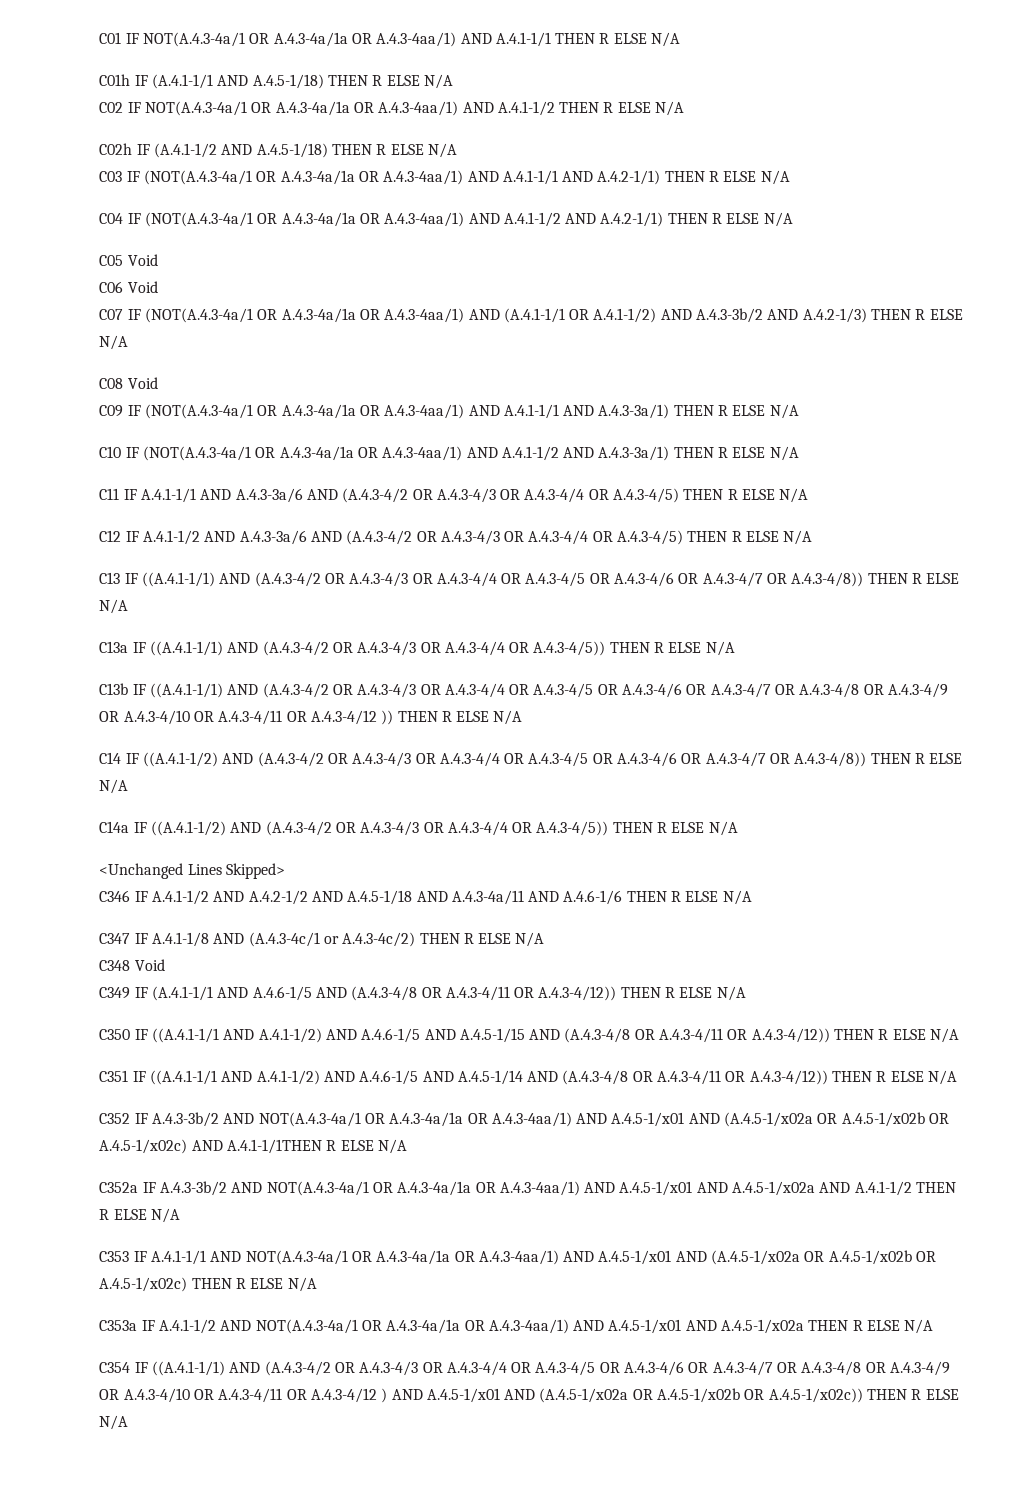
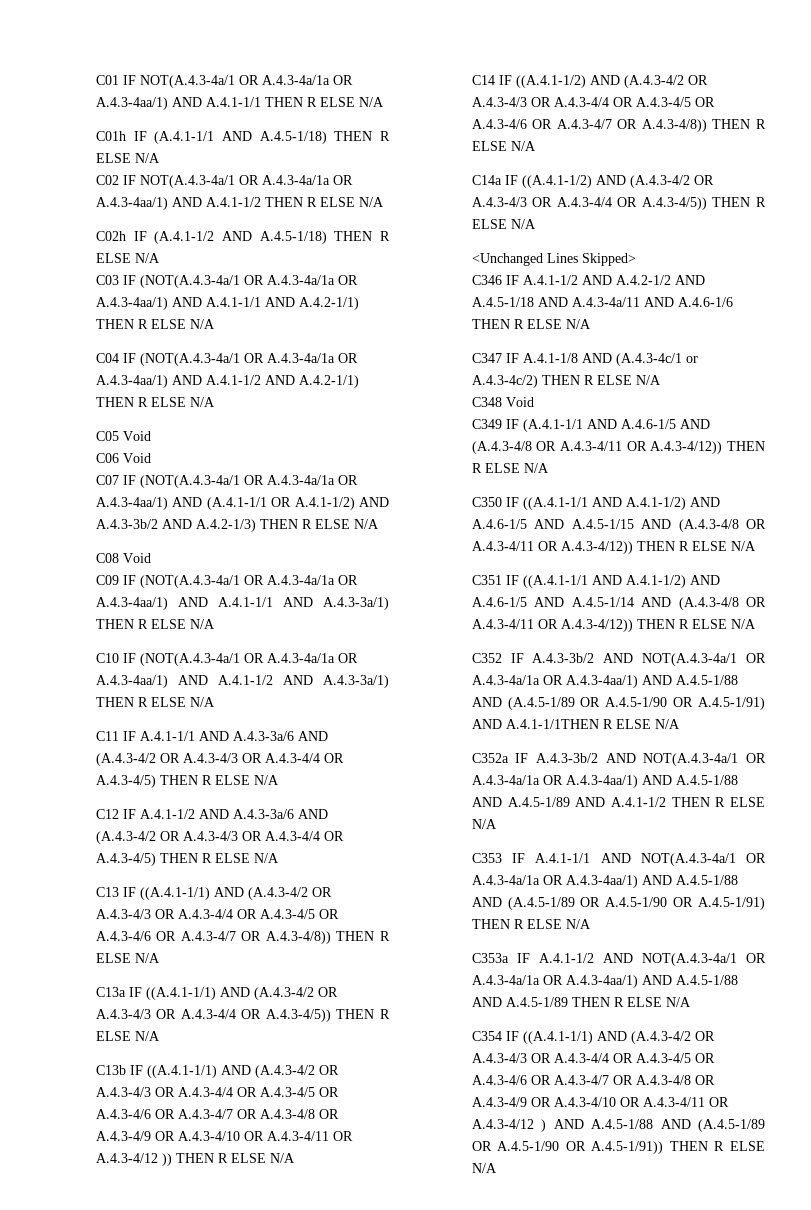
- C352 IF A.4.3-3b/2 AND NOT(A.4.3-4a/1 OR A.4.3-4a/1a OR A.4.3-4aa/1) AND A.4.5-1/x01 AND (A.4.5-1/x02a OR A.4.5-1/x02b OR A.4.5-1/x02c) AND A.4.1-1/1THEN R ELSE N/A
+ C352 IF A.4.3-3b/2 AND NOT(A.4.3-4a/1 OR A.4.3-4a/1a OR A.4.3-4aa/1) AND A.4.5-1/88 AND (A.4.5-1/89 OR A.4.5-1/90 OR A.4.5-1/91) AND A.4.1-1/1THEN R ELSE N/A
- C352a IF A.4.3-3b/2 AND NOT(A.4.3-4a/1 OR A.4.3-4a/1a OR A.4.3-4aa/1) AND A.4.5-1/x01 AND A.4.5-1/x02a AND A.4.1-1/2 THEN R ELSE N/A
+ C352a IF A.4.3-3b/2 AND NOT(A.4.3-4a/1 OR A.4.3-4a/1a OR A.4.3-4aa/1) AND A.4.5-1/88 AND A.4.5-1/89 AND A.4.1-1/2 THEN R ELSE N/A
- C353 IF A.4.1-1/1 AND NOT(A.4.3-4a/1 OR A.4.3-4a/1a OR A.4.3-4aa/1) AND A.4.5-1/x01 AND (A.4.5-1/x02a OR A.4.5-1/x02b OR A.4.5-1/x02c) THEN R ELSE N/A
+ C353 IF A.4.1-1/1 AND NOT(A.4.3-4a/1 OR A.4.3-4a/1a OR A.4.3-4aa/1) AND A.4.5-1/88 AND (A.4.5-1/89 OR A.4.5-1/90 OR A.4.5-1/91) THEN R ELSE N/A
- C353a IF A.4.1-1/2 AND NOT(A.4.3-4a/1 OR A.4.3-4a/1a OR A.4.3-4aa/1) AND A.4.5-1/x01 AND A.4.5-1/x02a THEN R ELSE N/A
+ C353a IF A.4.1-1/2 AND NOT(A.4.3-4a/1 OR A.4.3-4a/1a OR A.4.3-4aa/1) AND A.4.5-1/88 AND A.4.5-1/89 THEN R ELSE N/A
- C354 IF ((A.4.1-1/1) AND (A.4.3-4/2 OR A.4.3-4/3 OR A.4.3-4/4 OR A.4.3-4/5 OR A.4.3-4/6 OR A.4.3-4/7 OR A.4.3-4/8 OR A.4.3-4/9 OR A.4.3-4/10 OR A.4.3-4/11 OR A.4.3-4/12 ) AND A.4.5-1/x01 AND (A.4.5-1/x02a OR A.4.5-1/x02b OR A.4.5-1/x02c)) THEN R ELSE N/A
+ C354 IF ((A.4.1-1/1) AND (A.4.3-4/2 OR A.4.3-4/3 OR A.4.3-4/4 OR A.4.3-4/5 OR A.4.3-4/6 OR A.4.3-4/7 OR A.4.3-4/8 OR A.4.3-4/9 OR A.4.3-4/10 OR A.4.3-4/11 OR A.4.3-4/12 ) AND A.4.5-1/88 AND (A.4.5-1/89 OR A.4.5-1/90 OR A.4.5-1/91)) THEN R ELSE N/A

